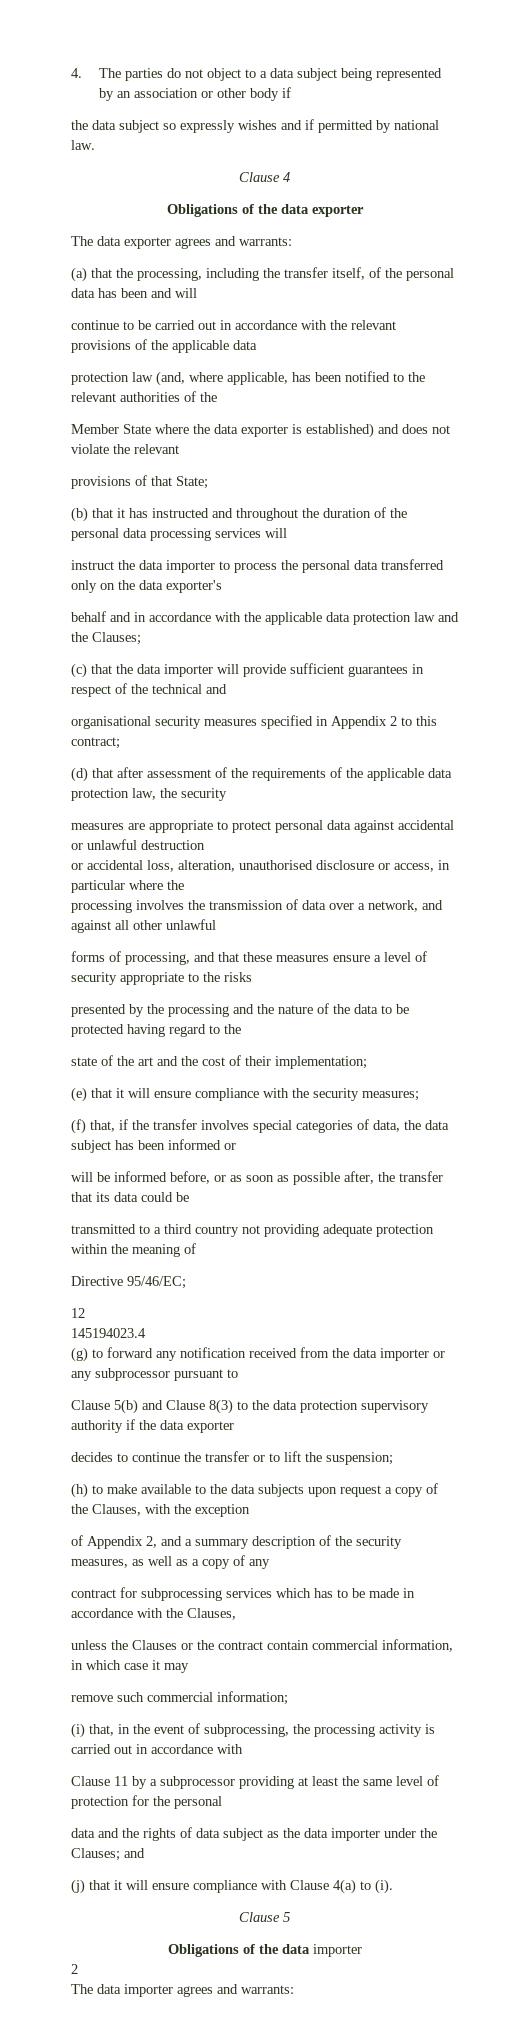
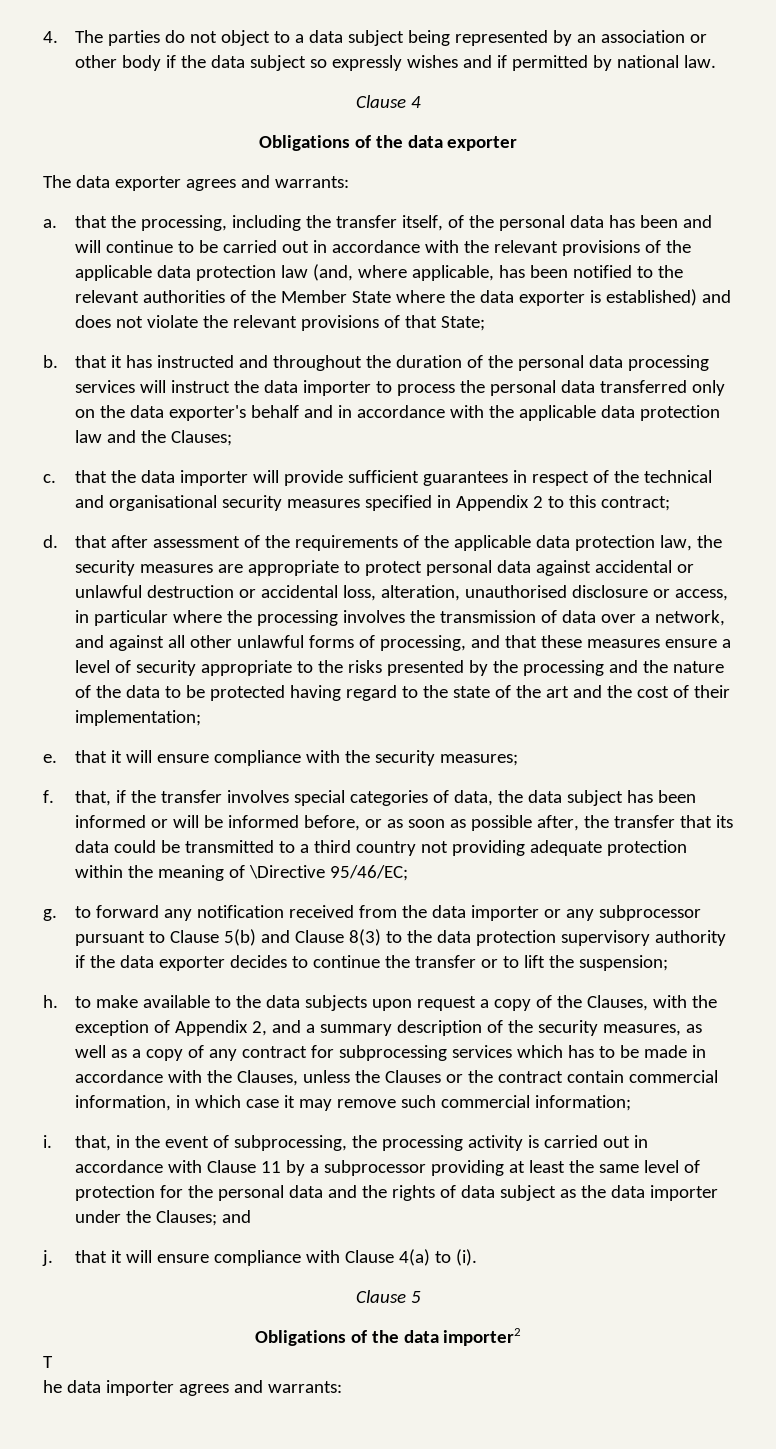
- 4. The parties do not object to a data subject being represented by an association or other body if
- the data subject so expressly wishes and if permitted by national law.
+ 4. The parties do not object to a data subject being represented by an association or other body if the data subject so expressly wishes and if permitted by national law.
- (a) that the processing, including the transfer itself, of the personal data has been and will
- continue to be carried out in accordance with the relevant provisions of the applicable data
- protection law (and, where applicable, has been notified to the relevant authorities of the
- Member State where the data exporter is established) and does not violate the relevant
- provisions of that State;
+ a. that the processing, including the transfer itself, of the personal data has been and will continue to be carried out in accordance with the relevant provisions of the applicable data protection law (and, where applicable, has been notified to the relevant authorities of the Member State where the data exporter is established) and does not violate the relevant provisions of that State;
- (b) that it has instructed and throughout the duration of the personal data processing services will
- instruct the data importer to process the personal data transferred only on the data exporter's
- behalf and in accordance with the applicable data protection law and the Clauses;
+ b. that it has instructed and throughout the duration of the personal data processing services will instruct the data importer to process the personal data transferred only on the data exporter's behalf and in accordance with the applicable data protection law and the Clauses;
- (c) that the data importer will provide sufficient guarantees in respect of the technical and
- organisational security measures specified in Appendix 2 to this contract;
+ c. that the data importer will provide sufficient guarantees in respect of the technical and organisational security measures specified in Appendix 2 to this contract;
- (d) that after assessment of the requirements of the applicable data protection law, the security
- measures are appropriate to protect personal data against accidental or unlawful destruction
- or accidental loss, alteration, unauthorised disclosure or access, in particular where the
- processing involves the transmission of data over a network, and against all other unlawful
- forms of processing, and that these measures ensure a level of security appropriate to the risks
- presented by the processing and the nature of the data to be protected having regard to the
- state of the art and the cost of their implementation;
+ d. that after assessment of the requirements of the applicable data protection law, the security measures are appropriate to protect personal data against accidental or unlawful destruction or accidental loss, alteration, unauthorised disclosure or access, in particular where the processing involves the transmission of data over a network, and against all other unlawful forms of processing, and that these measures ensure a level of security appropriate to the risks presented by the processing and the nature of the data to be protected having regard to the state of the art and the cost of their implementation;
- (e) that it will ensure compliance with the security measures;
+ e. that it will ensure compliance with the security measures;
- (f) that, if the transfer involves special categories of data, the data subject has been informed or
- will be informed before, or as soon as possible after, the transfer that its data could be
- transmitted to a third country not providing adequate protection within the meaning of
- Directive 95/46/EC;
+ f. that, if the transfer involves special categories of data, the data subject has been informed or will be informed before, or as soon as possible after, the transfer that its data could be transmitted to a third country not providing adequate protection within the meaning of \Directive 95/46/EC;
- 12
- 145194023.4
- (g) to forward any notification received from the data importer or any subprocessor pursuant to
- Clause 5(b) and Clause 8(3) to the data protection supervisory authority if the data exporter
- decides to continue the transfer or to lift the suspension;
+ g. to forward any notification received from the data importer or any subprocessor pursuant to Clause 5(b) and Clause 8(3) to the data protection supervisory authority if the data exporter decides to continue the transfer or to lift the suspension;
- (h) to make available to the data subjects upon request a copy of the Clauses, with the exception
- of Appendix 2, and a summary description of the security measures, as well as a copy of any
- contract for subprocessing services which has to be made in accordance with the Clauses,
- unless the Clauses or the contract contain commercial information, in which case it may
- remove such commercial information;
+ h. to make available to the data subjects upon request a copy of the Clauses, with the exception of Appendix 2, and a summary description of the security measures, as well as a copy of any contract for subprocessing services which has to be made in accordance with the Clauses, unless the Clauses or the contract contain commercial information, in which case it may remove such commercial information;
- (i) that, in the event of subprocessing, the processing activity is carried out in accordance with
- Clause 11 by a subprocessor providing at least the same level of protection for the personal
- data and the rights of data subject as the data importer under the Clauses; and
+ i. that, in the event of subprocessing, the processing activity is carried out in accordance with Clause 11 by a subprocessor providing at least the same level of protection for the personal data and the rights of data subject as the data importer under the Clauses; and
- (j) that it will ensure compliance with Clause 4(a) to (i).
+ j. that it will ensure compliance with Clause 4(a) to (i).
- Obligations of the data importer
- 2
- The data importer agrees and warrants:
+ Obligations of the data importer2
+ T
+ he data importer agrees and warrants:

